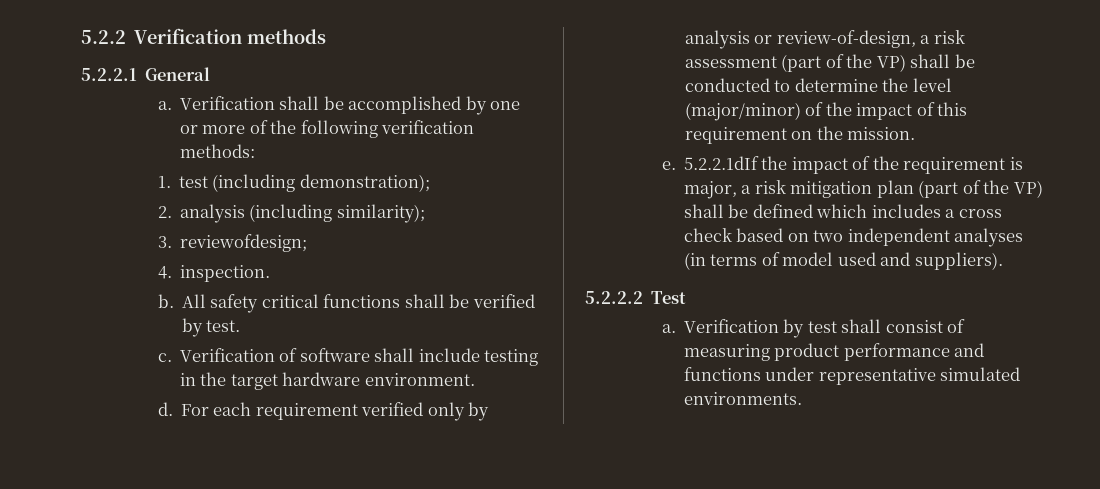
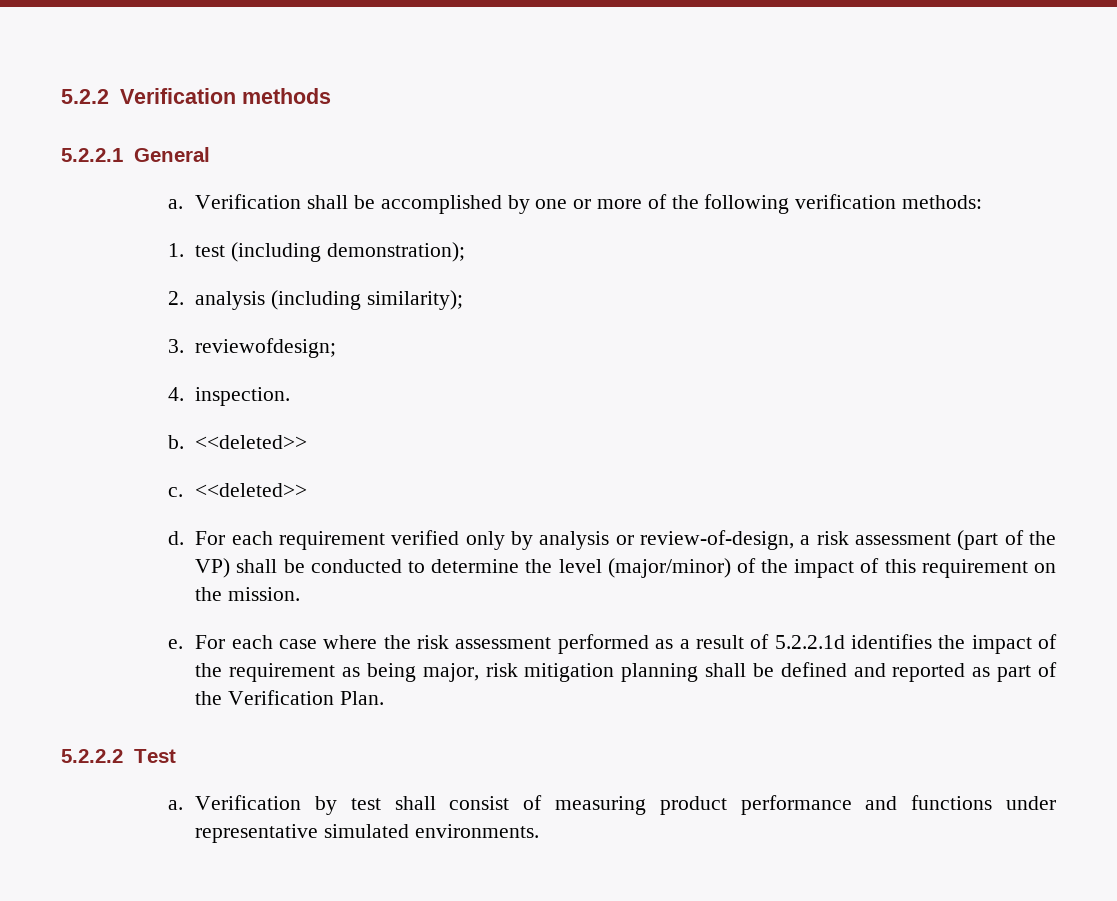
- b. All safety critical functions shall be verified by test.
- c. Verification of software shall include testing in the target hardware environment.
+ b. <<deleted>>
+ c. <<deleted>>
- 5.2.2.1dIf the impact of the requirement is major, a risk mitigation plan (part of the VP) shall be defined which includes a cross check based on two independent analyses (in terms of model used and suppliers).
+ For each case where the risk assessment performed as a result of 5.2.2.1d identifies the impact of the requirement as being major, risk mitigation planning shall be defined and reported as part of the Verification Plan.

